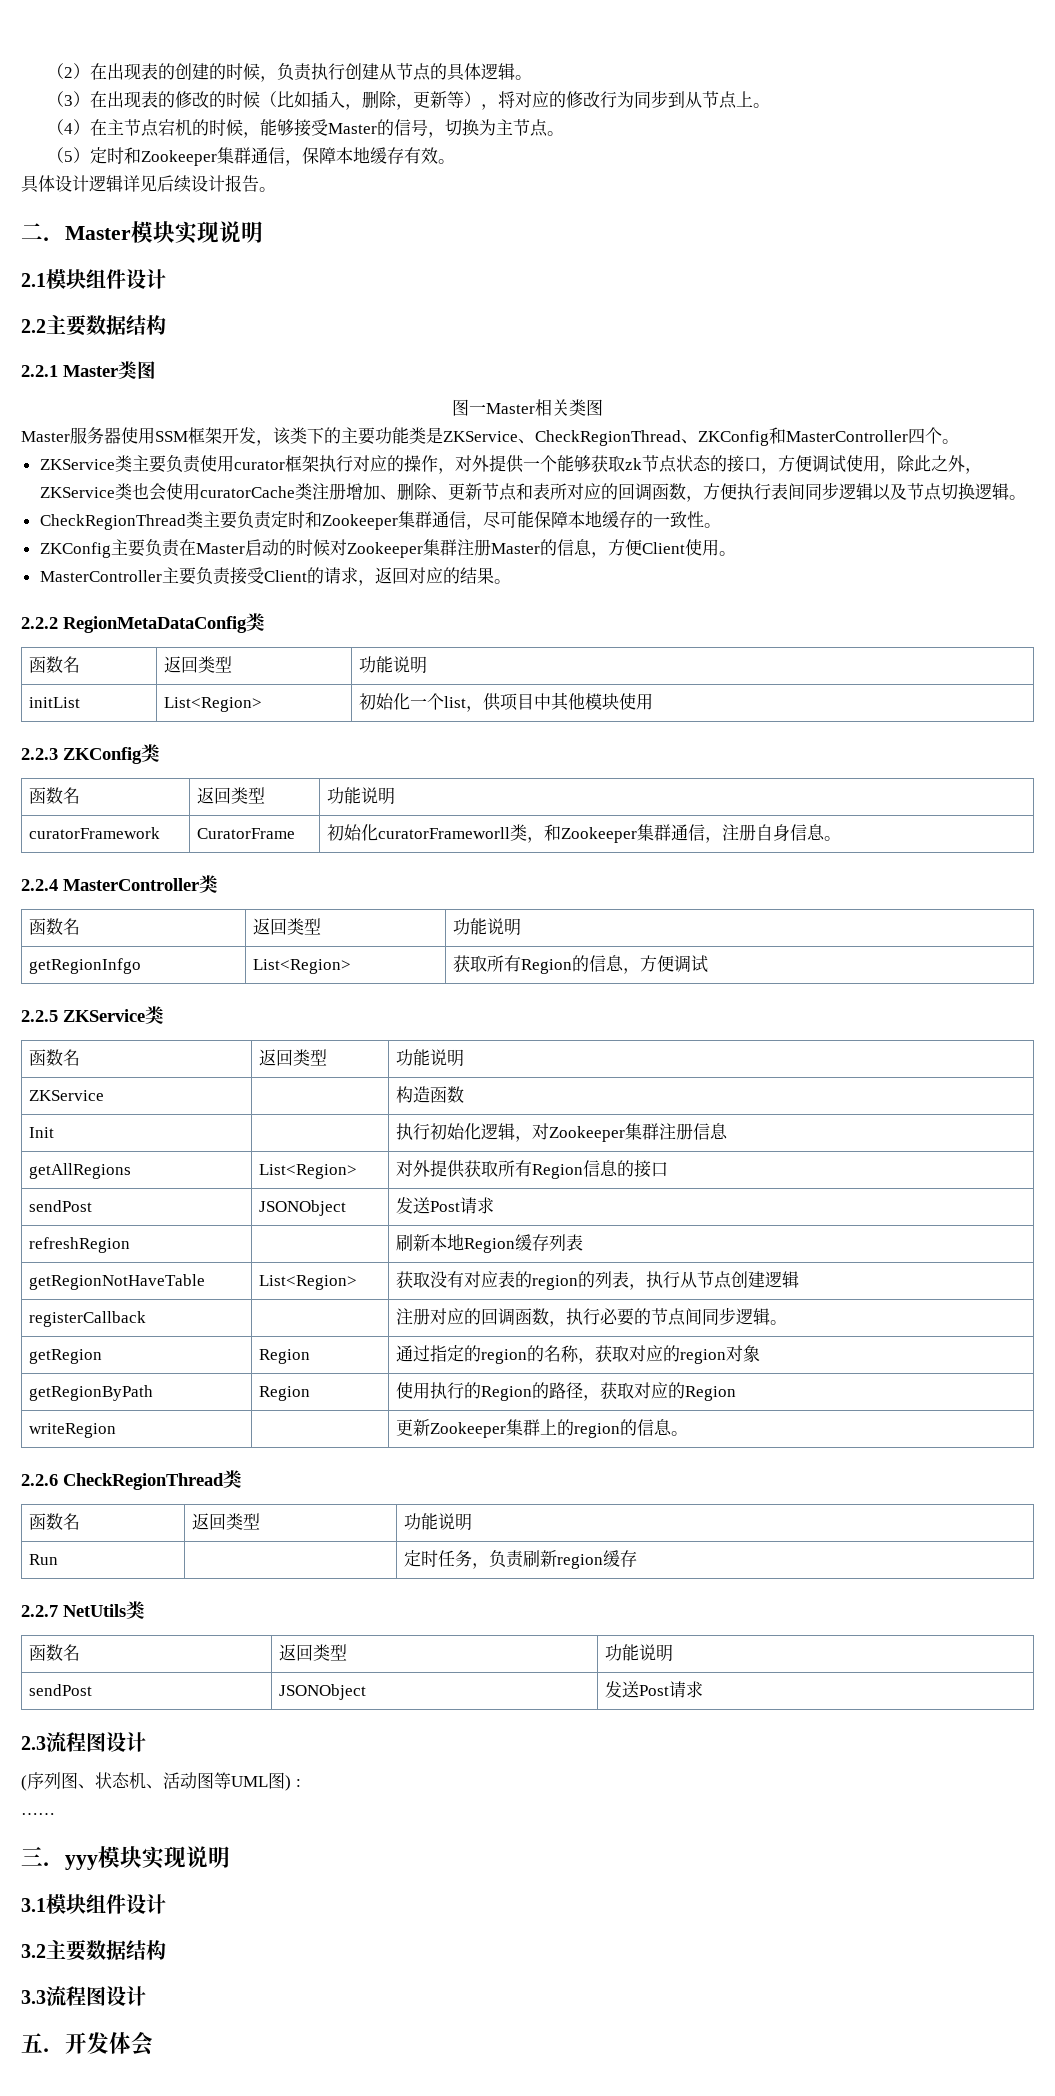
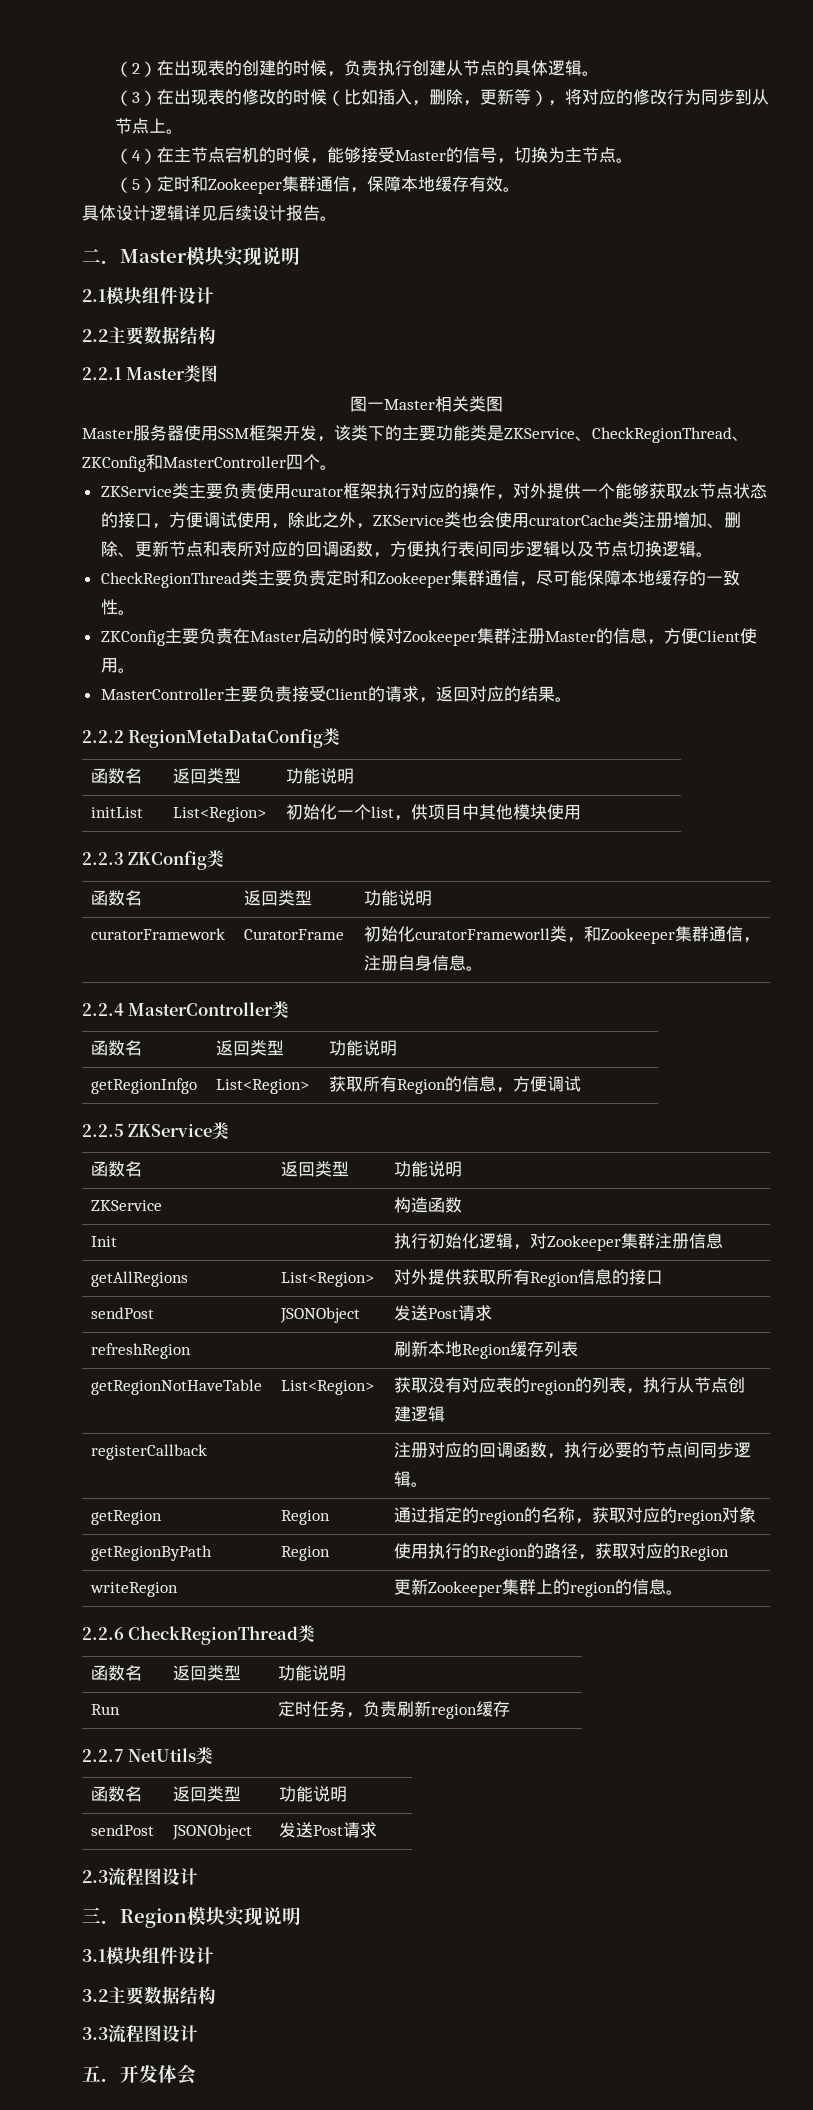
- (序列图、状态机、活动图等UML图) :
- ……
- 三．yyy模块实现说明
+ 三．Region模块实现说明

